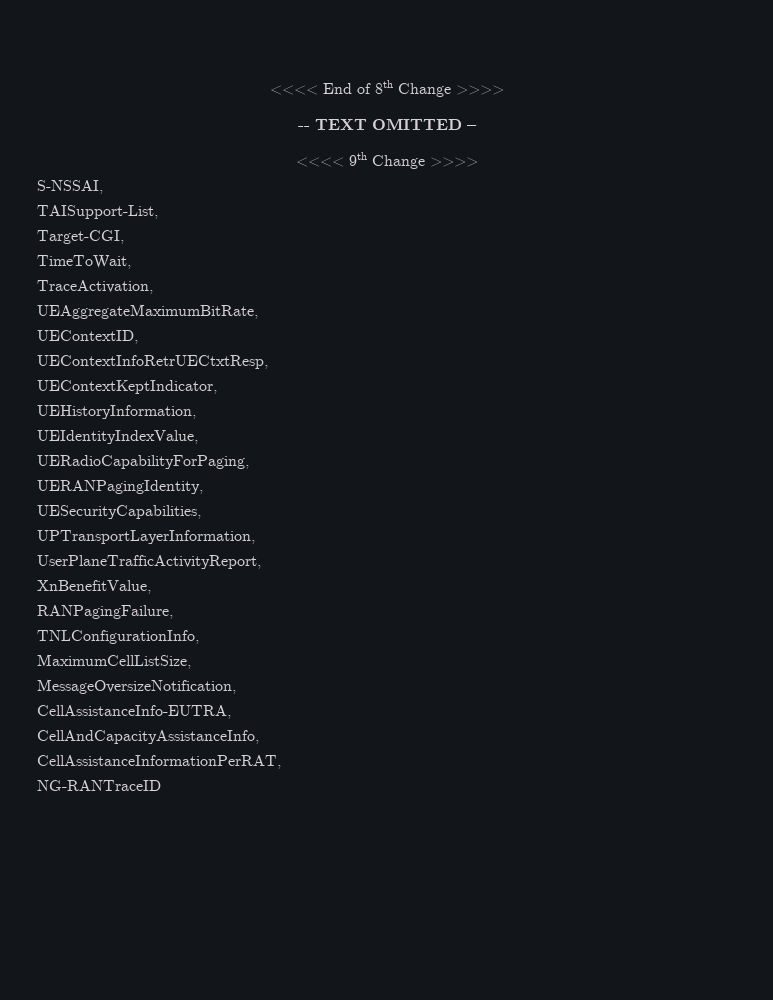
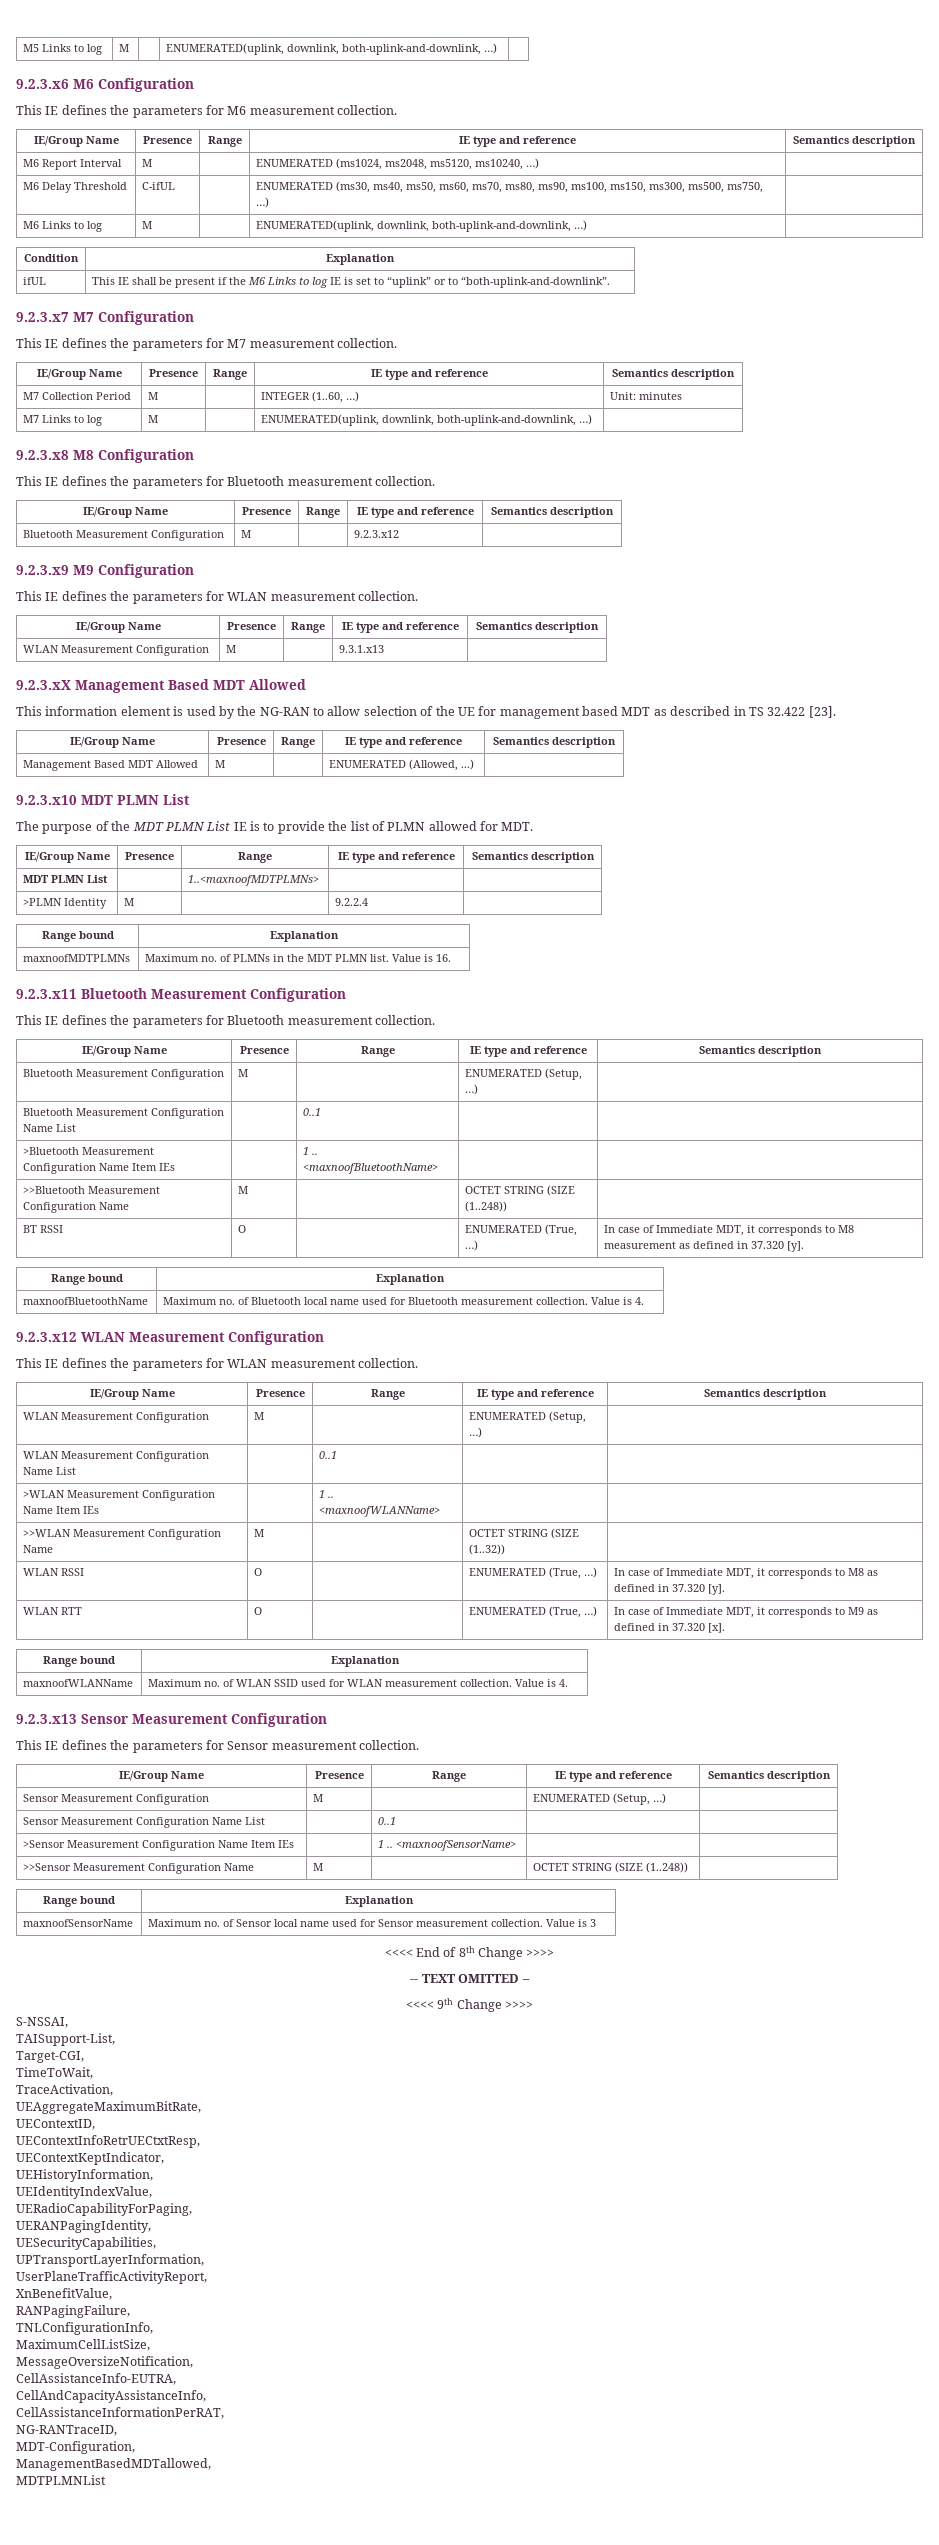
+ M5 Links to log | M | | ENUMERATED(uplink, downlink, both-uplink-and-downlink, …) |
+ 9.2.3.x6 M6 Configuration
+ This IE defines the parameters for M6 measurement collection.
+ IE/Group Name | Presence | Range | IE type and reference | Semantics description
+ M6 Report Interval | M | | ENUMERATED (ms1024, ms2048, ms5120, ms10240, …) |
+ M6 Delay Threshold | C-ifUL | | ENUMERATED (ms30, ms40, ms50, ms60, ms70, ms80, ms90, ms100, ms150, ms300, ms500, ms750, …) |
+ M6 Links to log | M | | ENUMERATED(uplink, downlink, both-uplink-and-downlink, …) |
+ Condition | Explanation
+ ifUL | This IE shall be present if the M6 Links to log IE is set to “uplink” or to “both-uplink-and-downlink”.
+ 9.2.3.x7 M7 Configuration
+ This IE defines the parameters for M7 measurement collection.
+ IE/Group Name | Presence | Range | IE type and reference | Semantics description
+ M7 Collection Period | M | | INTEGER (1..60, …) | Unit: minutes
+ M7 Links to log | M | | ENUMERATED(uplink, downlink, both-uplink-and-downlink, …) |
+ 9.2.3.x8 M8 Configuration
+ This IE defines the parameters for Bluetooth measurement collection.
+ IE/Group Name | Presence | Range | IE type and reference | Semantics description
+ Bluetooth Measurement Configuration | M | | 9.2.3.x12 |
+ 9.2.3.x9 M9 Configuration
+ This IE defines the parameters for WLAN measurement collection.
+ IE/Group Name | Presence | Range | IE type and reference | Semantics description
+ WLAN Measurement Configuration | M | | 9.3.1.x13 |
+ 9.2.3.xX Management Based MDT Allowed
+ This information element is used by the NG-RAN to allow selection of the UE for management based MDT as described in TS 32.422 [23].
+ IE/Group Name | Presence | Range | IE type and reference | Semantics description
+ Management Based MDT Allowed | M | | ENUMERATED (Allowed, ...) |
+ 9.2.3.x10 MDT PLMN List
+ The purpose of the MDT PLMN List IE is to provide the list of PLMN allowed for MDT.
+ IE/Group Name | Presence | Range | IE type and reference | Semantics description
+ MDT PLMN List | | 1..<maxnoofMDTPLMNs> | |
+ >PLMN Identity | M | | 9.2.2.4 |
+ Range bound | Explanation
+ maxnoofMDTPLMNs | Maximum no. of PLMNs in the MDT PLMN list. Value is 16.
+ 9.2.3.x11 Bluetooth Measurement Configuration
+ This IE defines the parameters for Bluetooth measurement collection.
+ IE/Group Name | Presence | Range | IE type and reference | Semantics description
+ Bluetooth Measurement Configuration | M | | ENUMERATED (Setup, …) |
+ Bluetooth Measurement Configuration Name List | | 0..1 | |
+ >Bluetooth Measurement Configuration Name Item IEs | | 1 .. <maxnoofBluetoothName> | |
+ >>Bluetooth Measurement Configuration Name | M | | OCTET STRING (SIZE (1..248)) |
+ BT RSSI | O | | ENUMERATED (True, …) | In case of Immediate MDT, it corresponds to M8 measurement as defined in 37.320 [y].
+ Range bound | Explanation
+ maxnoofBluetoothName | Maximum no. of Bluetooth local name used for Bluetooth measurement collection. Value is 4.
+ 9.2.3.x12 WLAN Measurement Configuration
+ This IE defines the parameters for WLAN measurement collection.
+ IE/Group Name | Presence | Range | IE type and reference | Semantics description
+ WLAN Measurement Configuration | M | | ENUMERATED (Setup, …) |
+ WLAN Measurement Configuration Name List | | 0..1 | |
+ >WLAN Measurement Configuration Name Item IEs | | 1 .. <maxnoofWLANName> | |
+ >>WLAN Measurement Configuration Name | M | | OCTET STRING (SIZE (1..32)) |
+ WLAN RSSI | O | | ENUMERATED (True, …) | In case of Immediate MDT, it corresponds to M8 as defined in 37.320 [y].
+ WLAN RTT | O | | ENUMERATED (True, …) | In case of Immediate MDT, it corresponds to M9 as defined in 37.320 [x].
+ Range bound | Explanation
+ maxnoofWLANName | Maximum no. of WLAN SSID used for WLAN measurement collection. Value is 4.
+ 9.2.3.x13 Sensor Measurement Configuration
+ This IE defines the parameters for Sensor measurement collection.
+ IE/Group Name | Presence | Range | IE type and reference | Semantics description
+ Sensor Measurement Configuration | M | | ENUMERATED (Setup, …) |
+ Sensor Measurement Configuration Name List | | 0..1 | |
+ >Sensor Measurement Configuration Name Item IEs | | 1 .. <maxnoofSensorName> | |
+ >>Sensor Measurement Configuration Name | M | | OCTET STRING (SIZE (1..248)) |
+ Range bound | Explanation
+ maxnoofSensorName | Maximum no. of Sensor local name used for Sensor measurement collection. Value is 3
- NG-RANTraceID
+ NG-RANTraceID,
+ MDT-Configuration,
+ ManagementBasedMDTallowed,
+ MDTPLMNList

